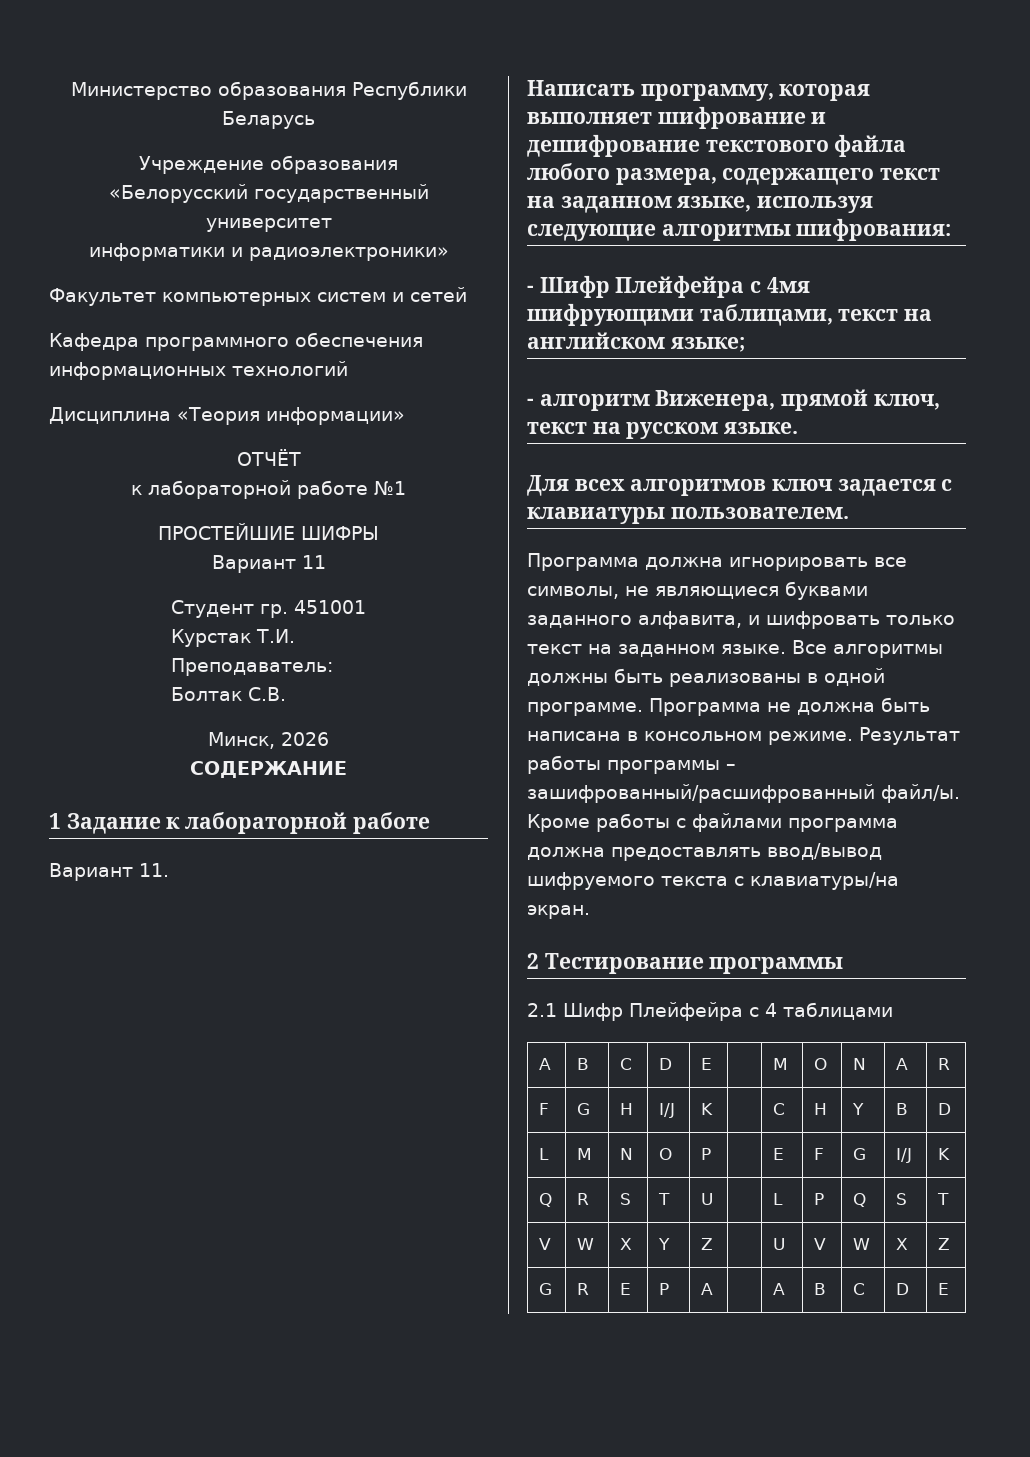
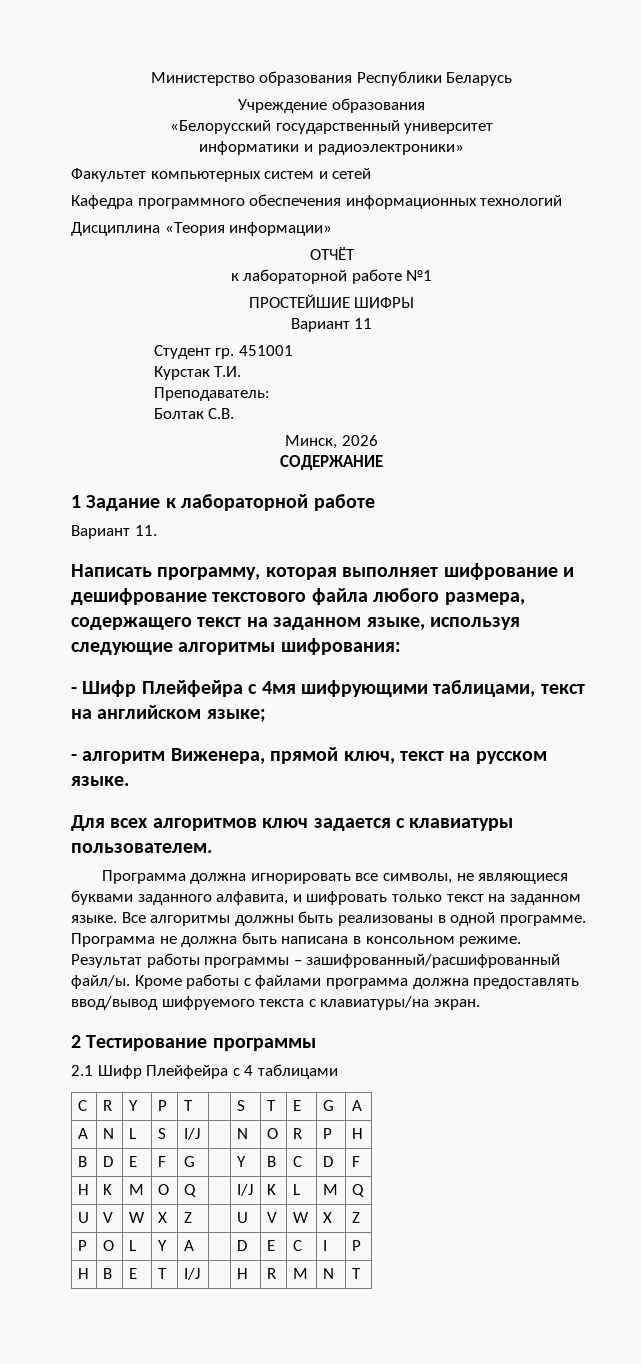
- A | B | C | D | E | | M | O | N | A | R
- F | G | H | I/J | K | | C | H | Y | B | D
- L | M | N | O | P | | E | F | G | I/J | K
- Q | R | S | T | U | | L | P | Q | S | T
- V | W | X | Y | Z | | U | V | W | X | Z
+ C | R | Y | P | T | | S | T | E | G | A
+ A | N | L | S | I/J | | N | O | R | P | H
+ B | D | E | F | G | | Y | B | C | D | F
+ H | K | M | O | Q | | I/J | K | L | M | Q
+ U | V | W | X | Z | | U | V | W | X | Z
- G | R | E | P | A | | A | B | C | D | E
+ P | O | L | Y | A | | D | E | C | I | P
+ H | B | E | T | I/J | | H | R | M | N | T

